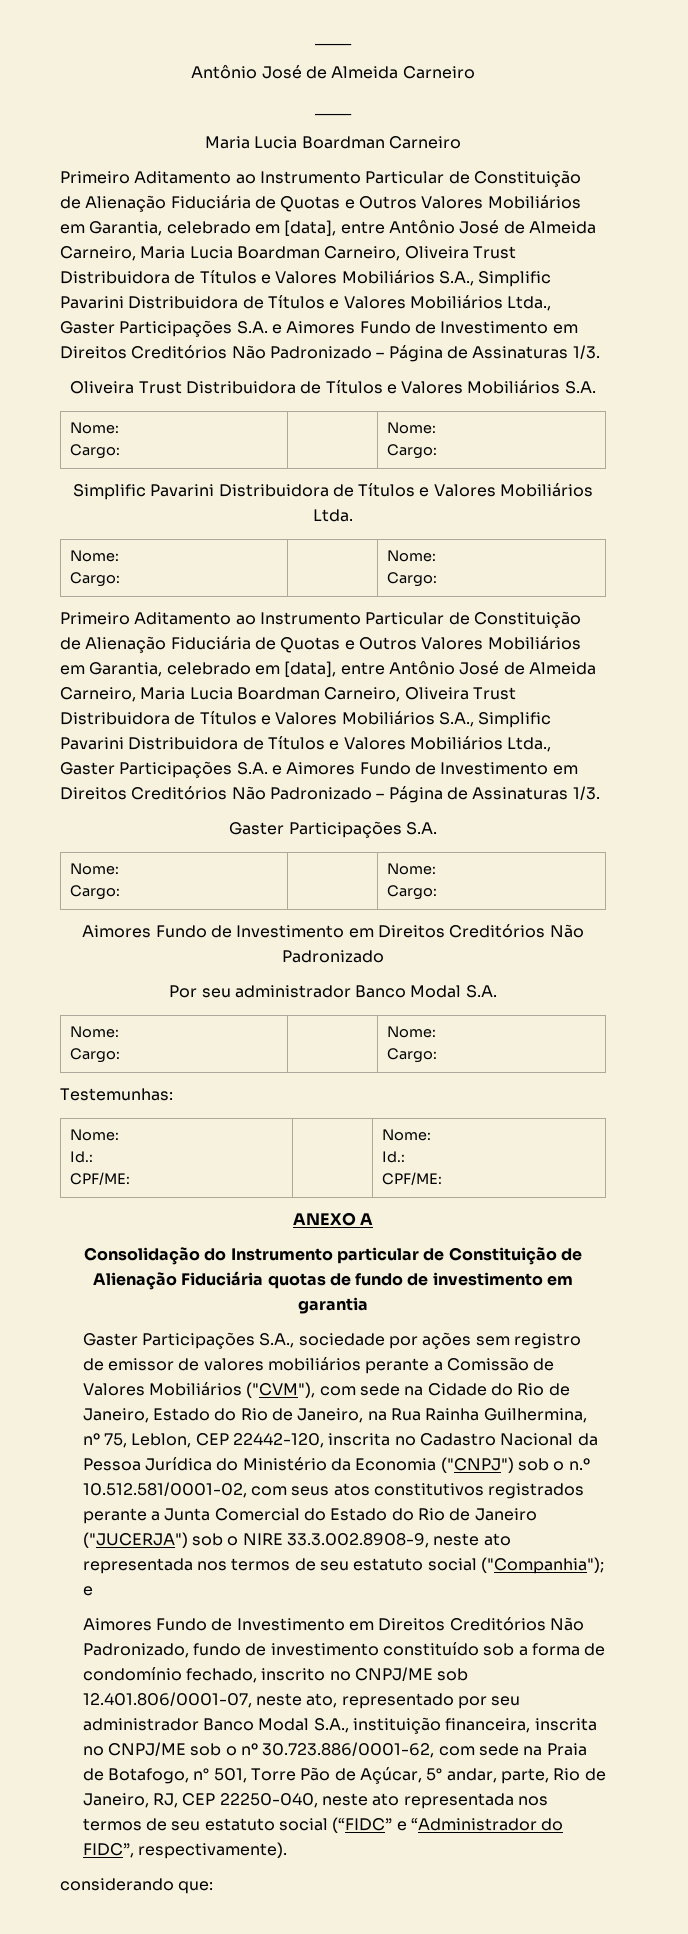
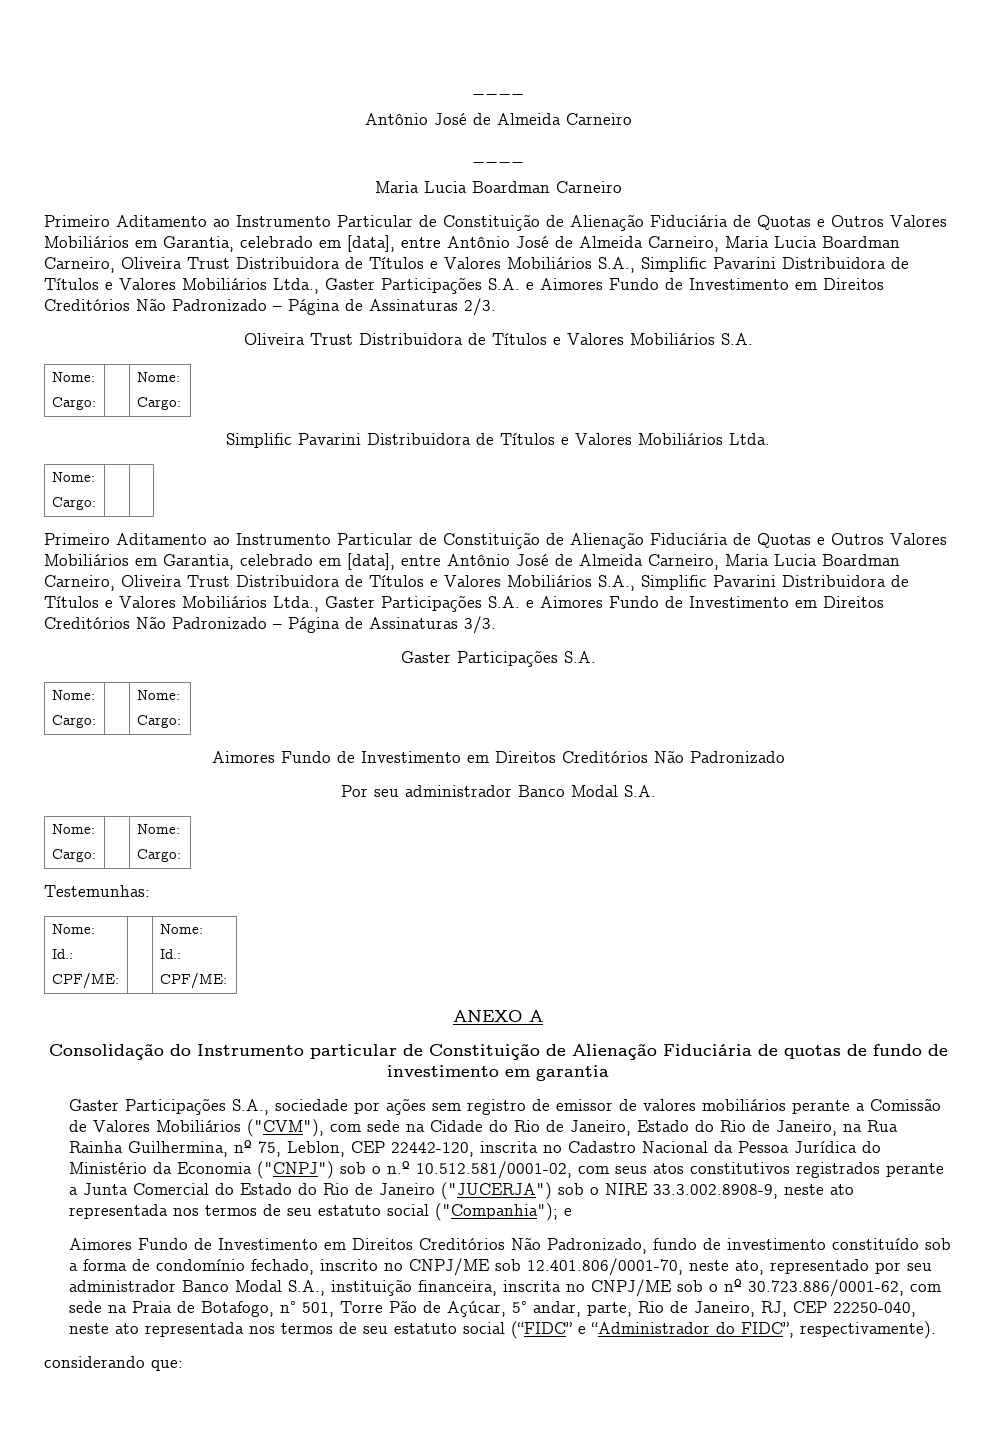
  Maria Lucia Boardman Carneiro
- Primeiro Aditamento ao Instrumento Particular de Constituição de Alienação Fiduciária de Quotas e Outros Valores Mobiliários em Garantia, celebrado em [data], entre Antônio José de Almeida Carneiro, Maria Lucia Boardman Carneiro, Oliveira Trust Distribuidora de Títulos e Valores Mobiliários S.A., Simplific Pavarini Distribuidora de Títulos e Valores Mobiliários Ltda., Gaster Participações S.A. e Aimores Fundo de Investimento em Direitos Creditórios Não Padronizado – Página de Assinaturas 1/3.
+ Primeiro Aditamento ao Instrumento Particular de Constituição de Alienação Fiduciária de Quotas e Outros Valores Mobiliários em Garantia, celebrado em [data], entre Antônio José de Almeida Carneiro, Maria Lucia Boardman Carneiro, Oliveira Trust Distribuidora de Títulos e Valores Mobiliários S.A., Simplific Pavarini Distribuidora de Títulos e Valores Mobiliários Ltda., Gaster Participações S.A. e Aimores Fundo de Investimento em Direitos Creditórios Não Padronizado – Página de Assinaturas 2/3.
  Simplific Pavarini Distribuidora de Títulos e Valores Mobiliários Ltda.
  Nome:
- Cargo: | | Nome:
- Cargo:
- Primeiro Aditamento ao Instrumento Particular de Constituição de Alienação Fiduciária de Quotas e Outros Valores Mobiliários em Garantia, celebrado em [data], entre Antônio José de Almeida Carneiro, Maria Lucia Boardman Carneiro, Oliveira Trust Distribuidora de Títulos e Valores Mobiliários S.A., Simplific Pavarini Distribuidora de Títulos e Valores Mobiliários Ltda., Gaster Participações S.A. e Aimores Fundo de Investimento em Direitos Creditórios Não Padronizado – Página de Assinaturas 1/3.
+ Cargo: | |
+ Primeiro Aditamento ao Instrumento Particular de Constituição de Alienação Fiduciária de Quotas e Outros Valores Mobiliários em Garantia, celebrado em [data], entre Antônio José de Almeida Carneiro, Maria Lucia Boardman Carneiro, Oliveira Trust Distribuidora de Títulos e Valores Mobiliários S.A., Simplific Pavarini Distribuidora de Títulos e Valores Mobiliários Ltda., Gaster Participações S.A. e Aimores Fundo de Investimento em Direitos Creditórios Não Padronizado – Página de Assinaturas 3/3.
- Consolidação do Instrumento particular de Constituição de Alienação Fiduciária quotas de fundo de investimento em garantia
+ Consolidação do Instrumento particular de Constituição de Alienação Fiduciária de quotas de fundo de investimento em garantia
- Aimores Fundo de Investimento em Direitos Creditórios Não Padronizado, fundo de investimento constituído sob a forma de condomínio fechado, inscrito no CNPJ/ME sob 12.401.806/0001-07, neste ato, representado por seu administrador Banco Modal S.A., instituição financeira, inscrita no CNPJ/ME sob o nº 30.723.886/0001-62, com sede na Praia de Botafogo, n° 501, Torre Pão de Açúcar, 5° andar, parte, Rio de Janeiro, RJ, CEP 22250-040, neste ato representada nos termos de seu estatuto social (“FIDC” e “Administrador do FIDC”, respectivamente).
+ Aimores Fundo de Investimento em Direitos Creditórios Não Padronizado, fundo de investimento constituído sob a forma de condomínio fechado, inscrito no CNPJ/ME sob 12.401.806/0001-70, neste ato, representado por seu administrador Banco Modal S.A., instituição financeira, inscrita no CNPJ/ME sob o nº 30.723.886/0001-62, com sede na Praia de Botafogo, n° 501, Torre Pão de Açúcar, 5° andar, parte, Rio de Janeiro, RJ, CEP 22250-040, neste ato representada nos termos de seu estatuto social (“FIDC” e “Administrador do FIDC”, respectivamente).

